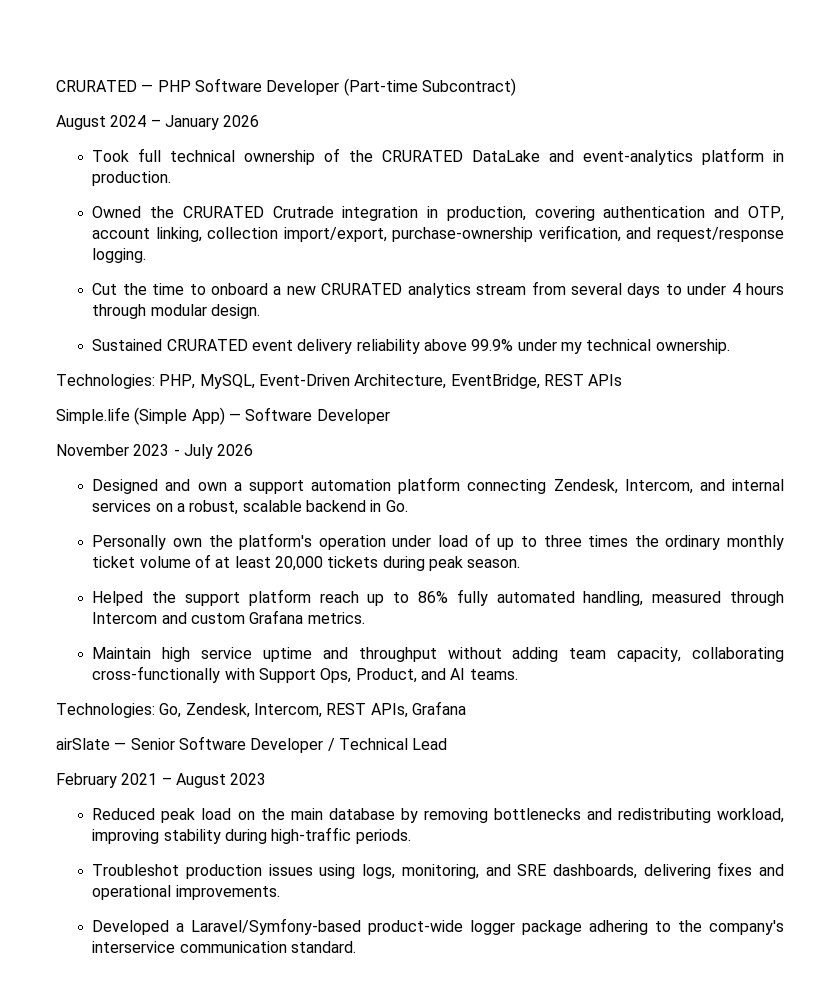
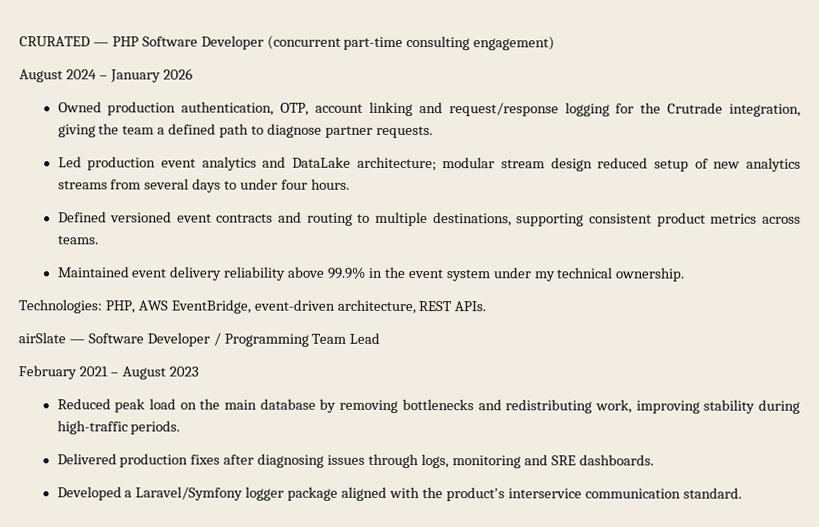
- CRURATED — PHP Software Developer (Part-time Subcontract)
+ CRURATED — PHP Software Developer (concurrent part-time consulting engagement)
- Took full technical ownership of the CRURATED DataLake and event-analytics platform in production.
- Owned the CRURATED Crutrade integration in production, covering authentication and OTP, account linking, collection import/export, purchase-ownership verification, and request/response logging.
- Cut the time to onboard a new CRURATED analytics stream from several days to under 4 hours through modular design.
- Sustained CRURATED event delivery reliability above 99.9% under my technical ownership.
+ Owned production authentication, OTP, account linking and request/response logging for the Crutrade integration, giving the team a defined path to diagnose partner requests.
+ Led production event analytics and DataLake architecture; modular stream design reduced setup of new analytics streams from several days to under four hours.
+ Defined versioned event contracts and routing to multiple destinations, supporting consistent product metrics across teams.
+ Maintained event delivery reliability above 99.9% in the event system under my technical ownership.
- Technologies: PHP, MySQL, Event-Driven Architecture, EventBridge, REST APIs
- Simple.life (Simple App) — Software Developer
- November 2023 - July 2026
- Designed and own a support automation platform connecting Zendesk, Intercom, and internal services on a robust, scalable backend in Go.
- Personally own the platform's operation under load of up to three times the ordinary monthly ticket volume of at least 20,000 tickets during peak season.
- Helped the support platform reach up to 86% fully automated handling, measured through Intercom and custom Grafana metrics.
- Maintain high service uptime and throughput without adding team capacity, collaborating cross-functionally with Support Ops, Product, and AI teams.
- Technologies: Go, Zendesk, Intercom, REST APIs, Grafana
- airSlate — Senior Software Developer / Technical Lead
+ Technologies: PHP, AWS EventBridge, event-driven architecture, REST APIs.
+ airSlate — Software Developer / Programming Team Lead
- Reduced peak load on the main database by removing bottlenecks and redistributing workload, improving stability during high-traffic periods.
+ Reduced peak load on the main database by removing bottlenecks and redistributing work, improving stability during high-traffic periods.
- Troubleshot production issues using logs, monitoring, and SRE dashboards, delivering fixes and operational improvements.
- Developed a Laravel/Symfony-based product-wide logger package adhering to the company's interservice communication standard.
+ Delivered production fixes after diagnosing issues through logs, monitoring and SRE dashboards.
+ Developed a Laravel/Symfony logger package aligned with the product's interservice communication standard.

